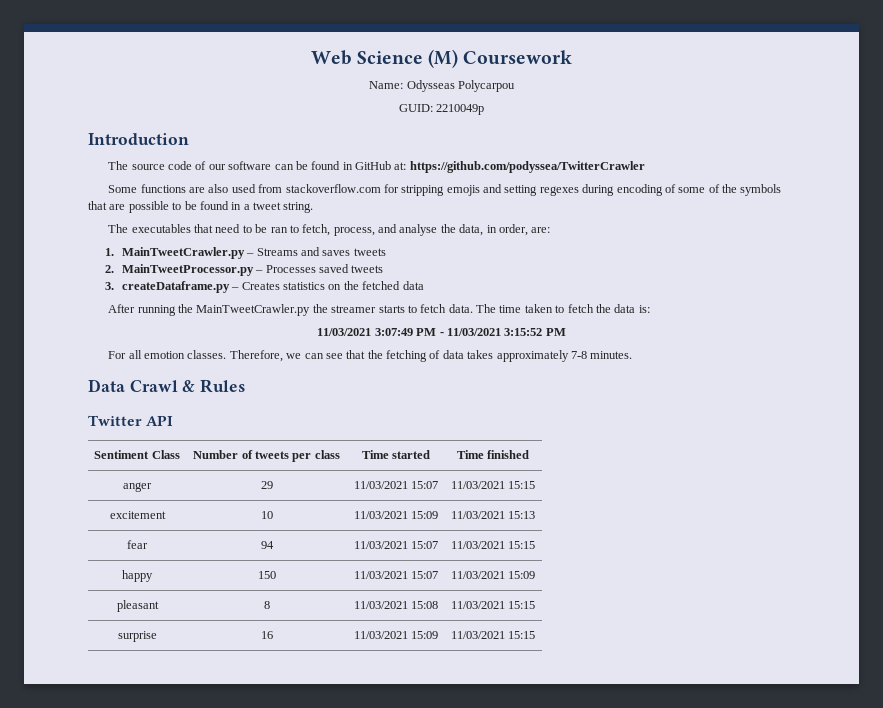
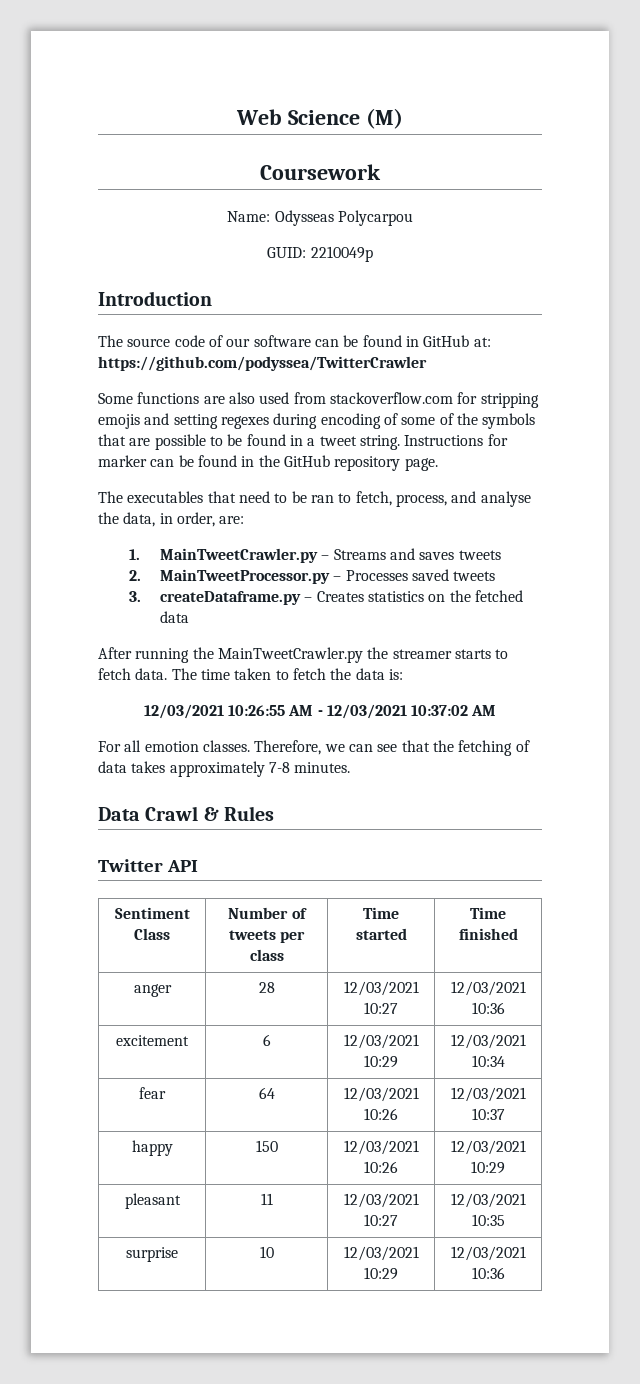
- Web Science (M) Coursework
+ Web Science (M)
+ Coursework
+ Instructions for marker can be found in the GitHub repository page.
- 11/03/2021 3:07:49 PM - 11/03/2021 3:15:52 PM
+ 12/03/2021 10:26:55 AM - 12/03/2021 10:37:02 AM
- anger | 29 | 11/03/2021 15:07 | 11/03/2021 15:15
- excitement | 10 | 11/03/2021 15:09 | 11/03/2021 15:13
- fear | 94 | 11/03/2021 15:07 | 11/03/2021 15:15
- happy | 150 | 11/03/2021 15:07 | 11/03/2021 15:09
- pleasant | 8 | 11/03/2021 15:08 | 11/03/2021 15:15
- surprise | 16 | 11/03/2021 15:09 | 11/03/2021 15:15
+ anger | 28 | 12/03/2021 10:27 | 12/03/2021 10:36
+ excitement | 6 | 12/03/2021 10:29 | 12/03/2021 10:34
+ fear | 64 | 12/03/2021 10:26 | 12/03/2021 10:37
+ happy | 150 | 12/03/2021 10:26 | 12/03/2021 10:29
+ pleasant | 11 | 12/03/2021 10:27 | 12/03/2021 10:35
+ surprise | 10 | 12/03/2021 10:29 | 12/03/2021 10:36

